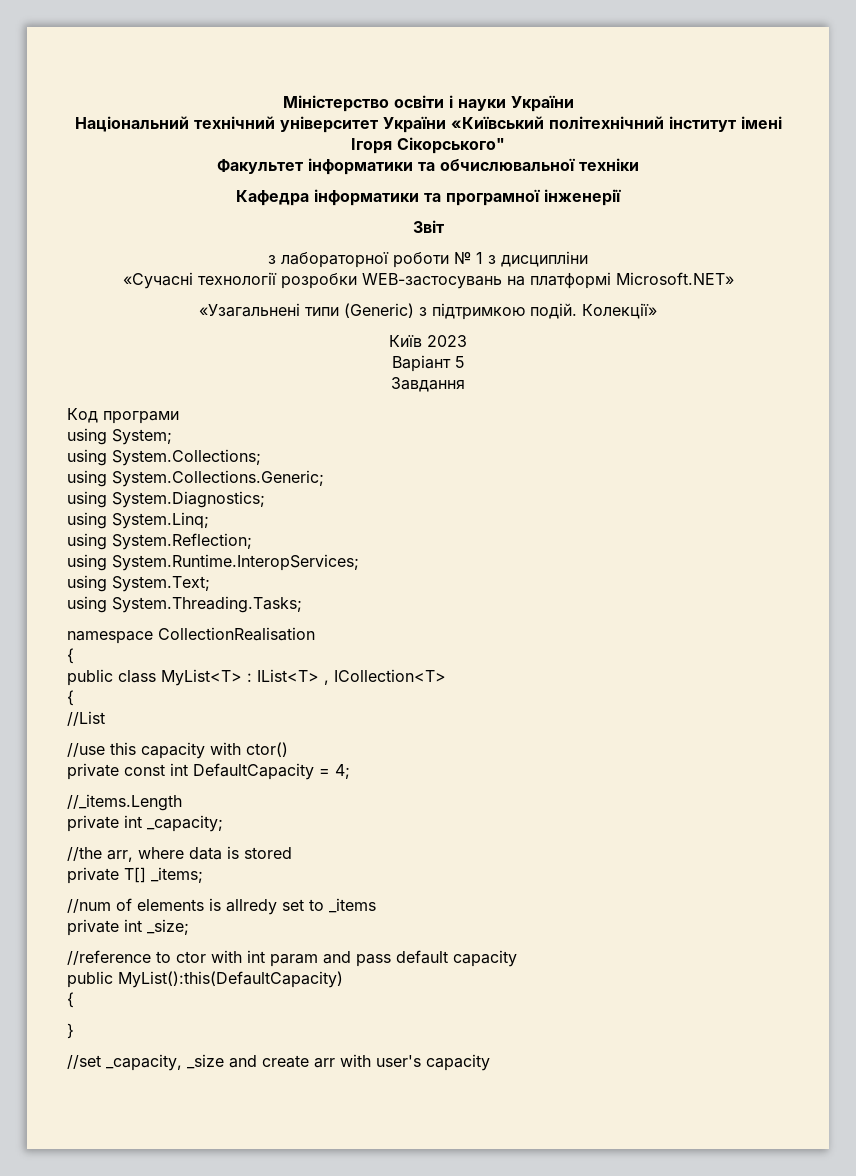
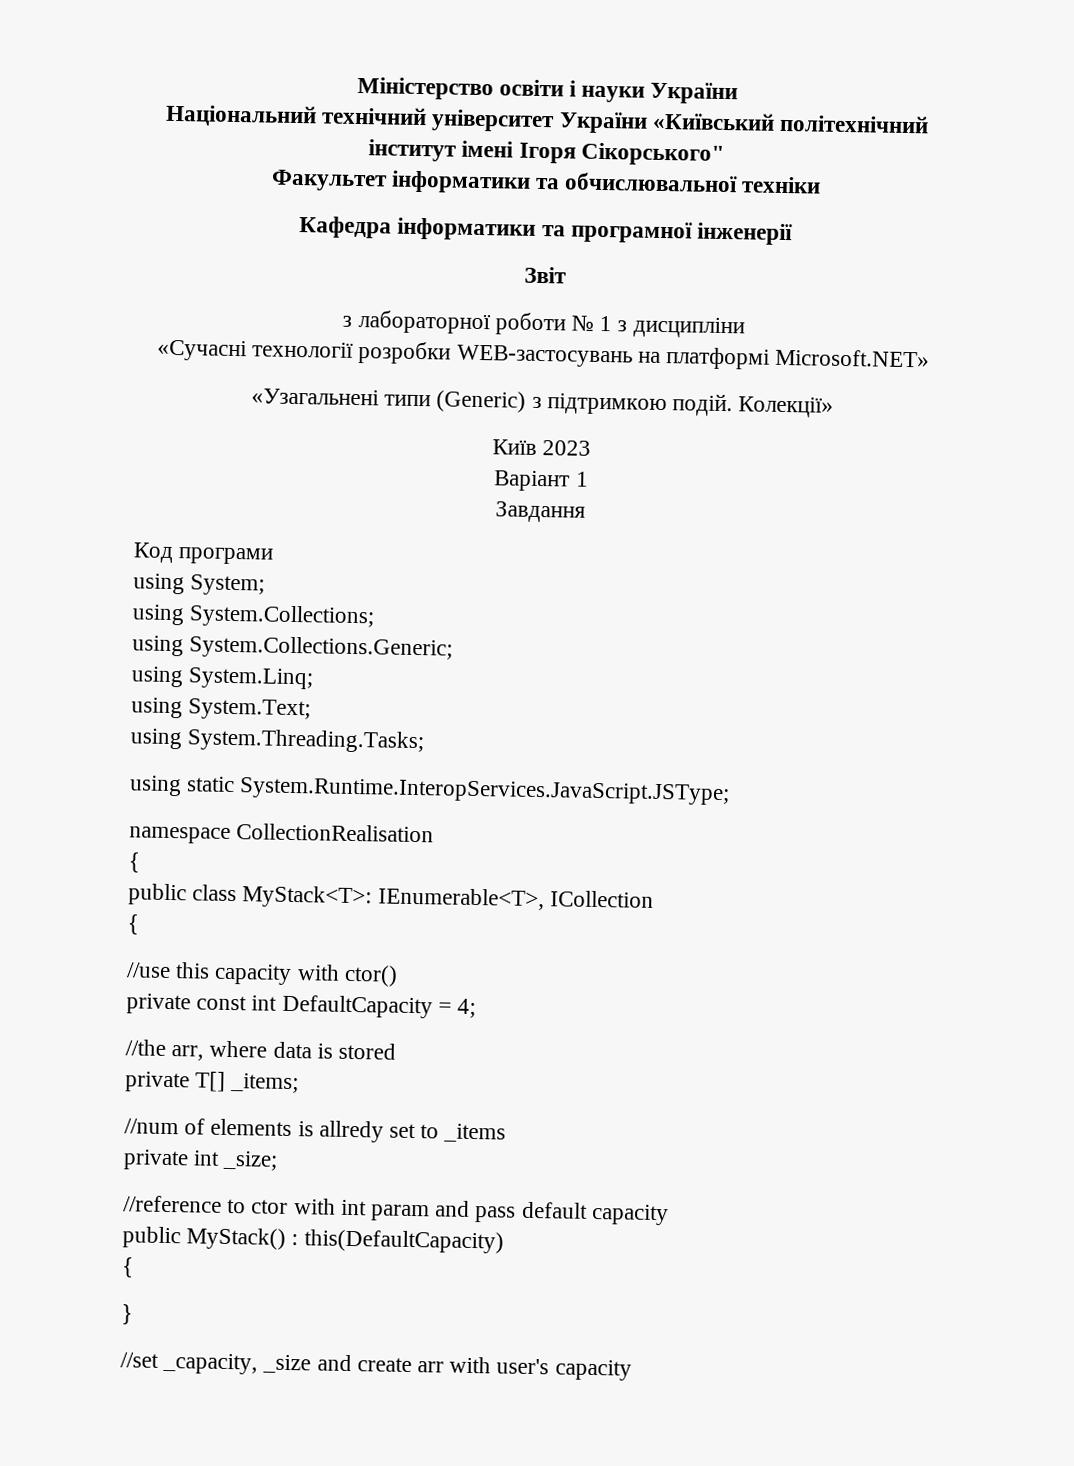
- Варіант 5
+ Варіант 1
- using System.Diagnostics;
- using System.Reflection;
- using System.Runtime.InteropServices;
+ using static System.Runtime.InteropServices.JavaScript.JSType;
- public class MyList<T> : IList<T> , ICollection<T>
+ public class MyStack<T>: IEnumerable<T>, ICollection
  {
- //List
- //_items.Length
- private int _capacity;
- public MyList():this(DefaultCapacity)
+ public MyStack() : this(DefaultCapacity)

